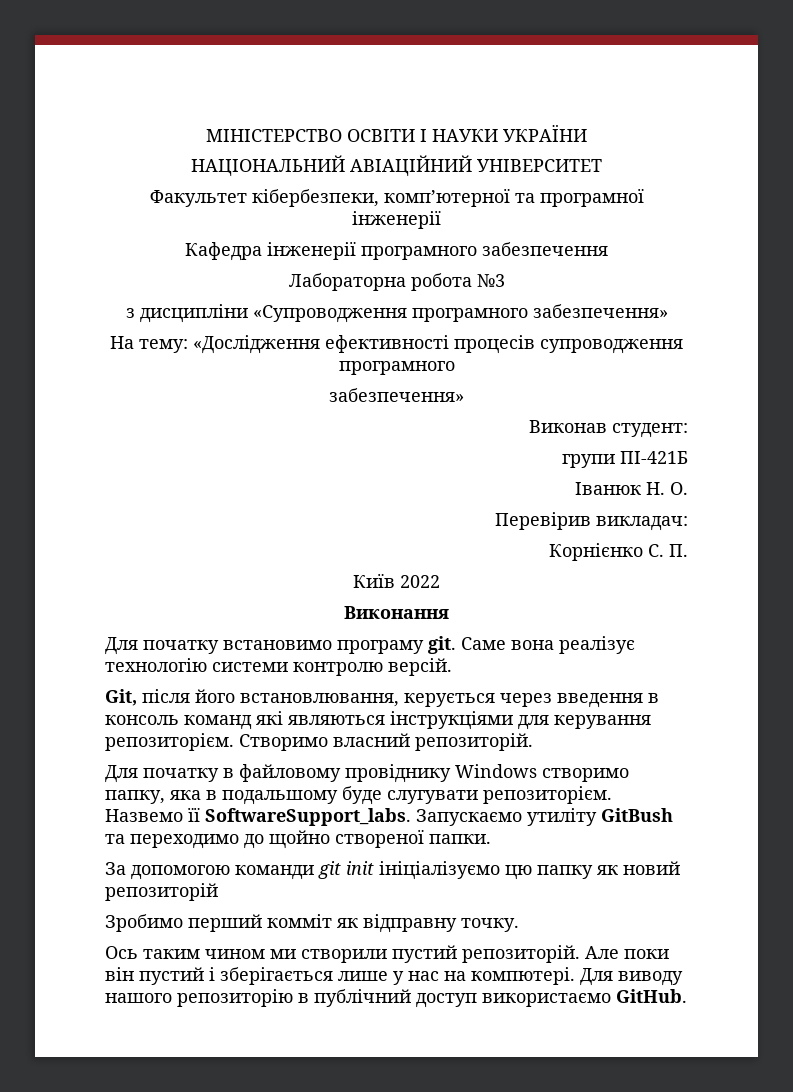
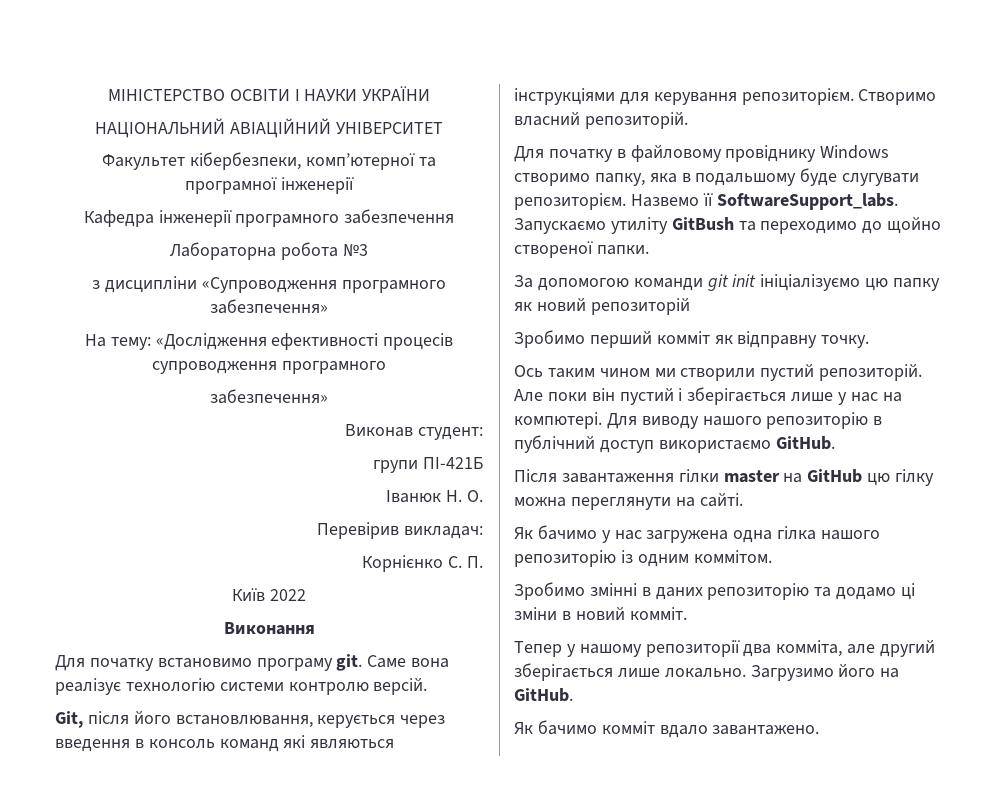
+ Після завантаження гілки master на GitHub цю гілку можна переглянути на сайті.
+ Як бачимо у нас загружена одна гілка нашого репозиторію із одним коммітом.
+ Зробимо змінні в даних репозиторію та додамо ці зміни в новий комміт.
+ Тепер у нашому репозиторії два комміта, але другий зберігається лише локально. Загрузимо його на GitHub.
+ Як бачимо комміт вдало завантажено.

